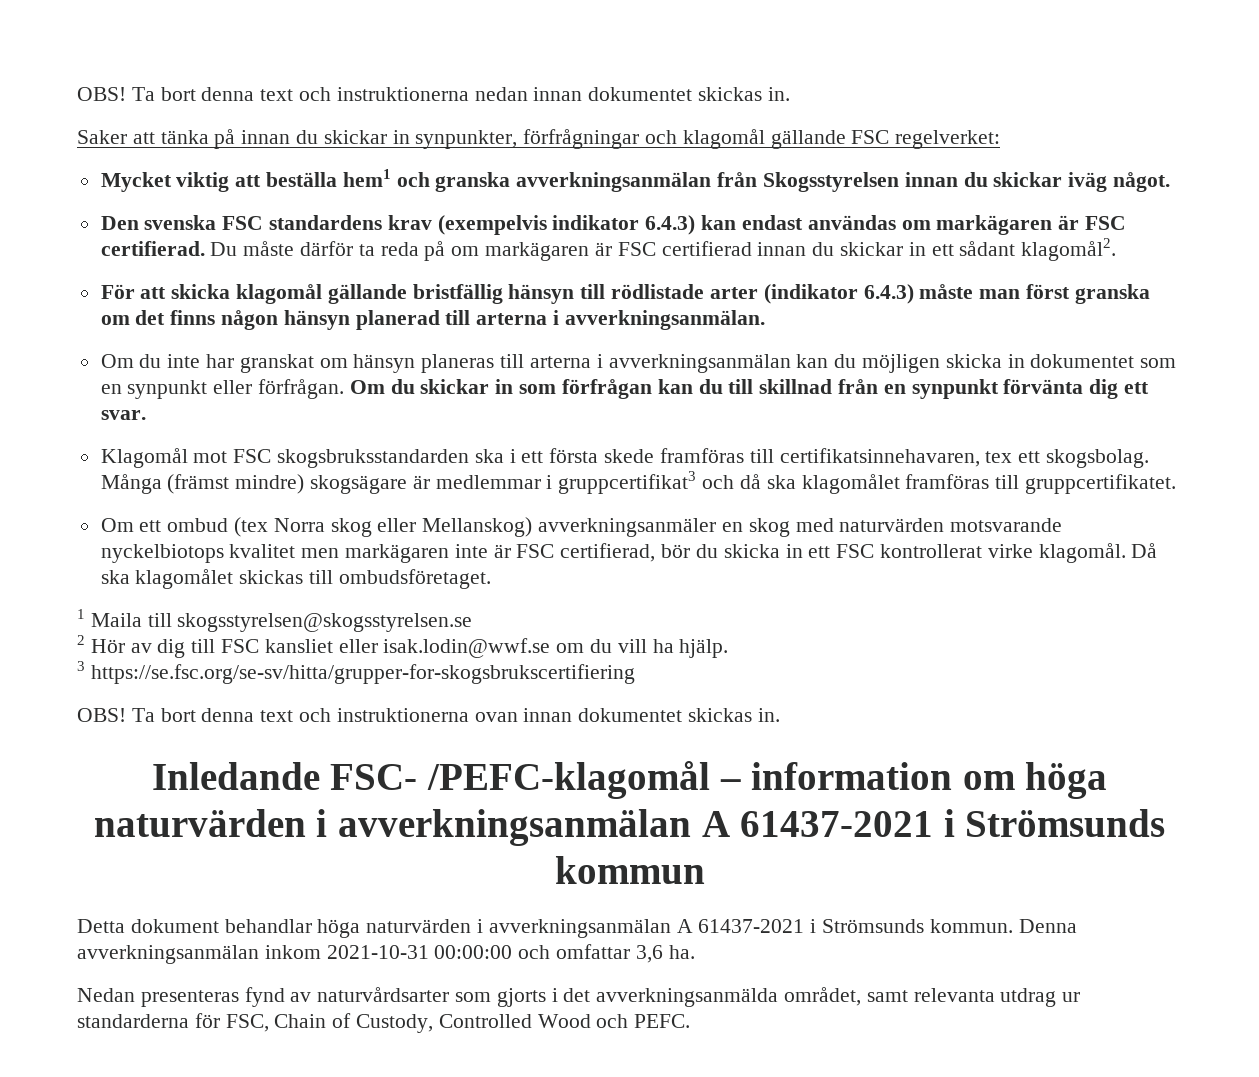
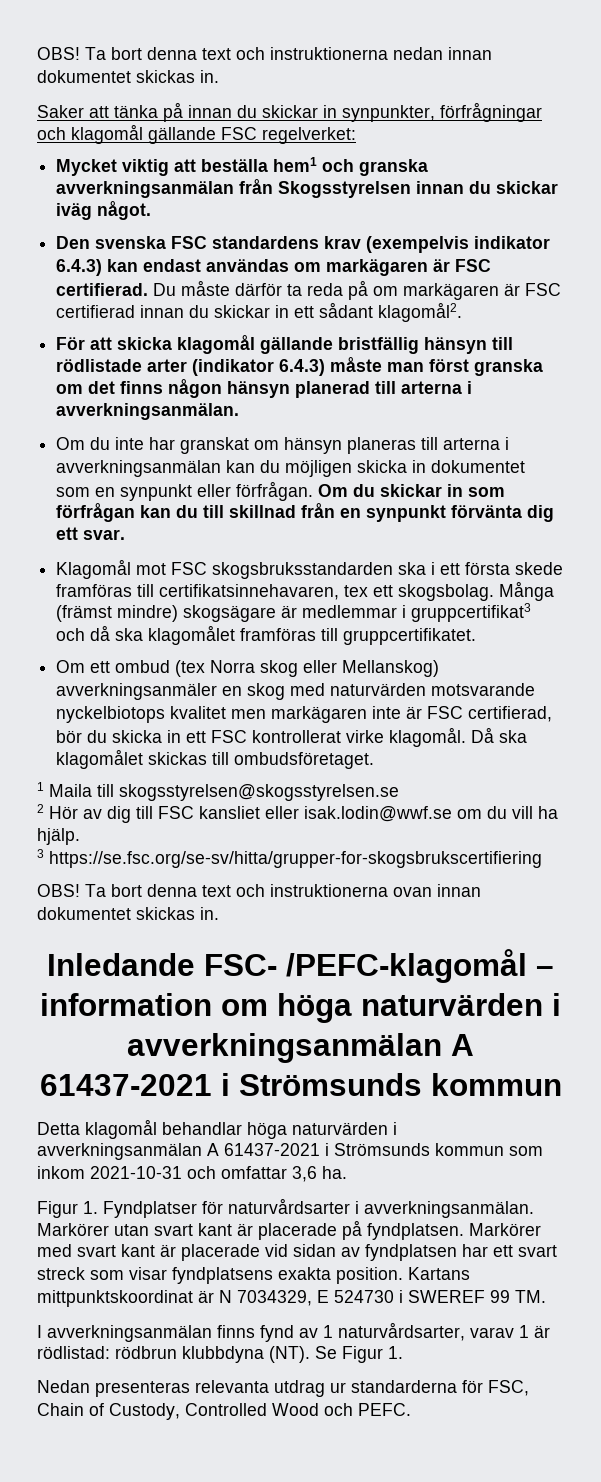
- Detta dokument behandlar höga naturvärden i avverkningsanmälan A 61437-2021 i Strömsunds kommun. Denna avverkningsanmälan inkom 2021-10-31 00:00:00 och omfattar 3,6 ha.
+ Detta klagomål behandlar höga naturvärden i avverkningsanmälan A 61437-2021 i Strömsunds kommun som inkom 2021-10-31 och omfattar 3,6 ha.
- Nedan presenteras fynd av naturvårdsarter som gjorts i det avverkningsanmälda området, samt relevanta utdrag ur standarderna för FSC, Chain of Custody, Controlled Wood och PEFC.
+ Figur 1. Fyndplatser för naturvårdsarter i avverkningsanmälan. Markörer utan svart kant är placerade på fyndplatsen. Markörer med svart kant är placerade vid sidan av fyndplatsen har ett svart streck som visar fyndplatsens exakta position. Kartans mittpunktskoordinat är N 7034329, E 524730 i SWEREF 99 TM.
+ I avverkningsanmälan finns fynd av 1 naturvårdsarter, varav 1 är rödlistad: rödbrun klubbdyna (NT). Se Figur 1.
+ Nedan presenteras relevanta utdrag ur standarderna för FSC, Chain of Custody, Controlled Wood och PEFC.

